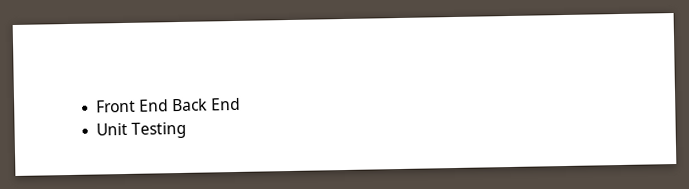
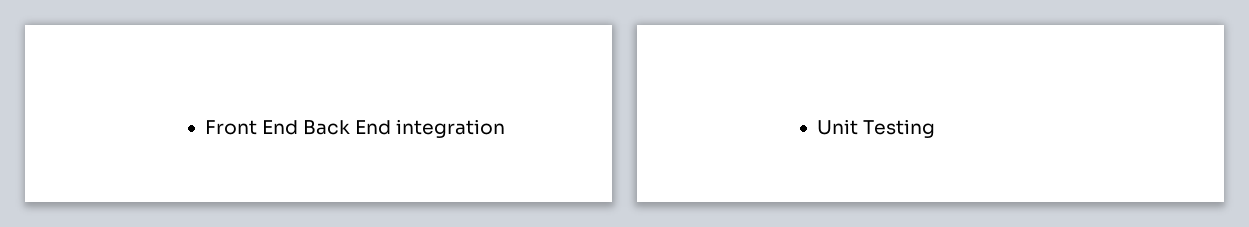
- Front End Back End
+ Front End Back End integration

